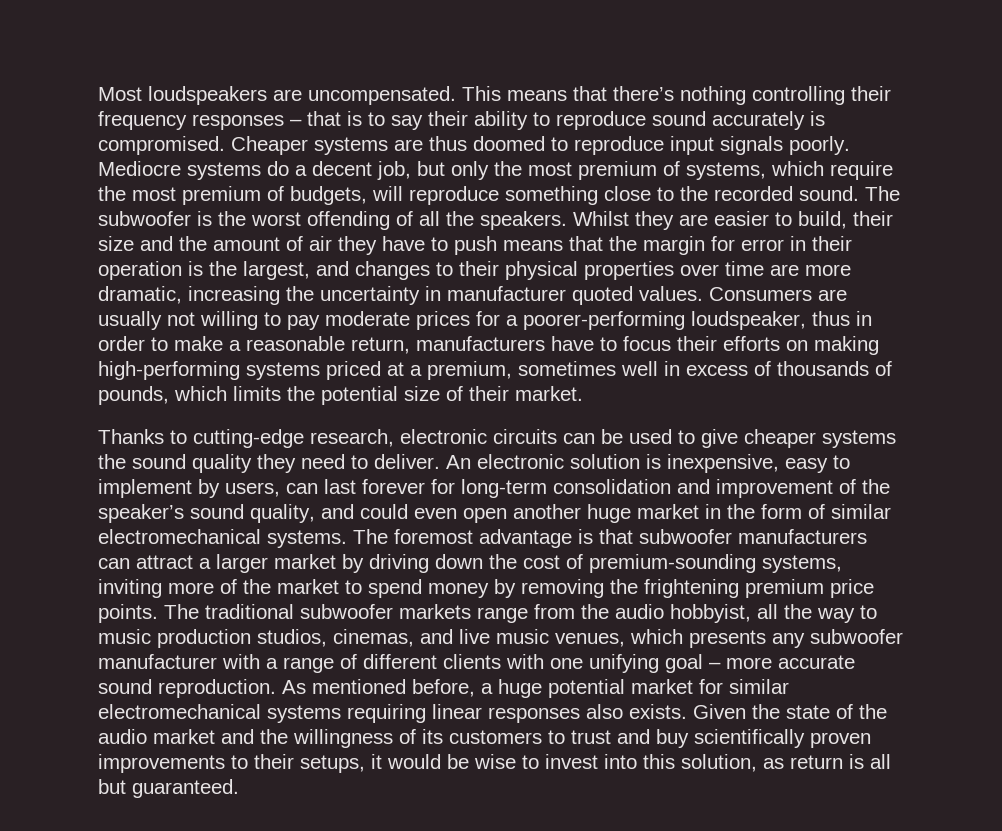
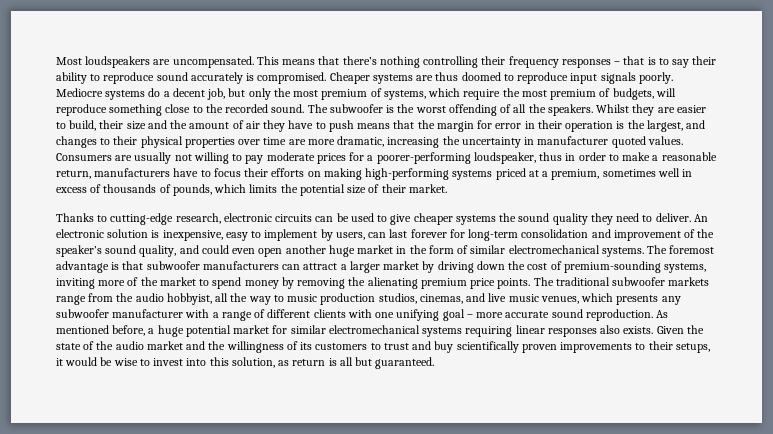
- The foremost advantage is that subwoofer manufacturers can attract a larger market by driving down the cost of premium-sounding systems, inviting more of the market to spend money by removing the frightening premium price points.
+ The foremost advantage is that subwoofer manufacturers can attract a larger market by driving down the cost of premium-sounding systems, inviting more of the market to spend money by removing the alienating premium price points.

